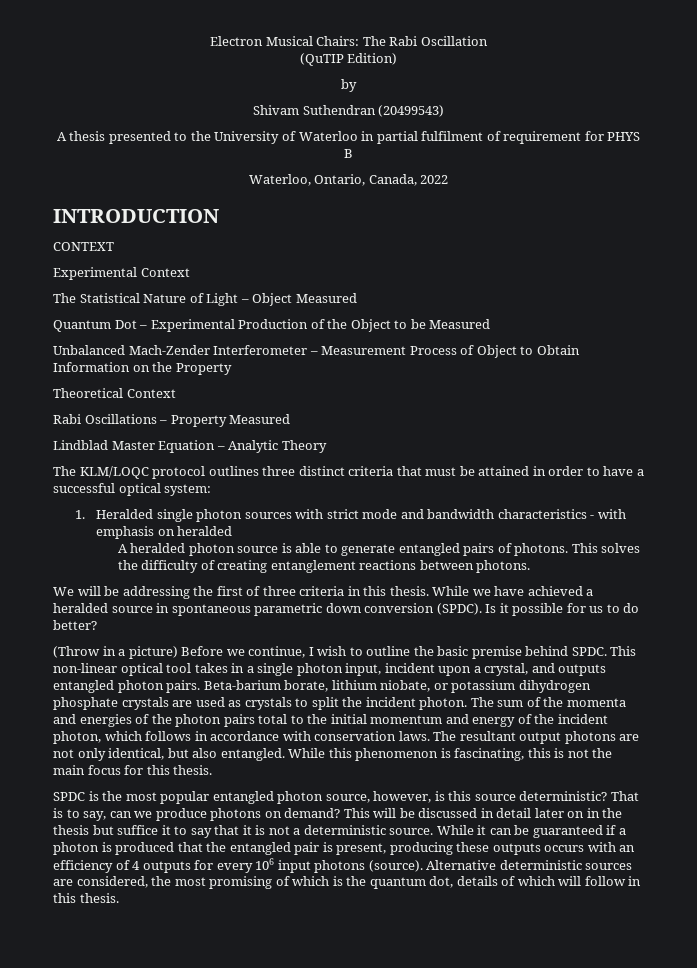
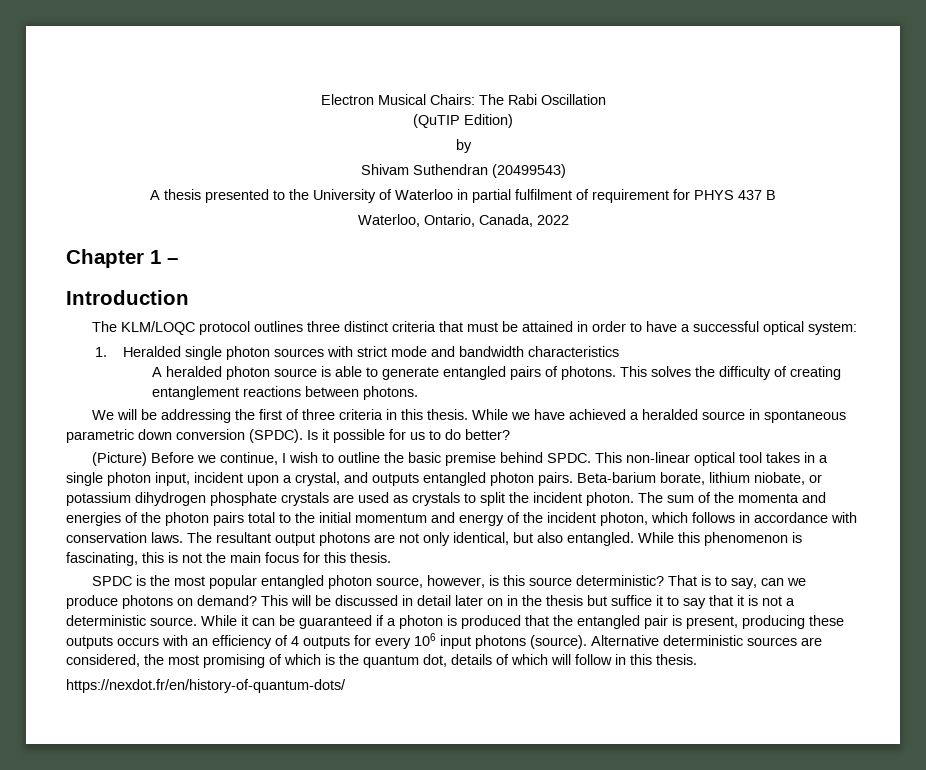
- A thesis presented to the University of Waterloo in partial fulfilment of requirement for PHYS B
+ A thesis presented to the University of Waterloo in partial fulfilment of requirement for PHYS 437 B
- INTRODUCTION
- CONTEXT
- Experimental Context
- The Statistical Nature of Light – Object Measured
- Quantum Dot – Experimental Production of the Object to be Measured
- Unbalanced Mach-Zender Interferometer – Measurement Process of Object to Obtain Information on the Property
- Theoretical Context
- Rabi Oscillations – Property Measured
- Lindblad Master Equation – Analytic Theory
+ Chapter 1 –
+ Introduction
- 1. Heralded single photon sources with strict mode and bandwidth characteristics - with emphasis on heralded
+ 1. Heralded single photon sources with strict mode and bandwidth characteristics
- (Throw in a picture) Before we continue, I wish to outline the basic premise behind SPDC.
+ (Picture) Before we continue, I wish to outline the basic premise behind SPDC.
+ https://nexdot.fr/en/history-of-quantum-dots/

